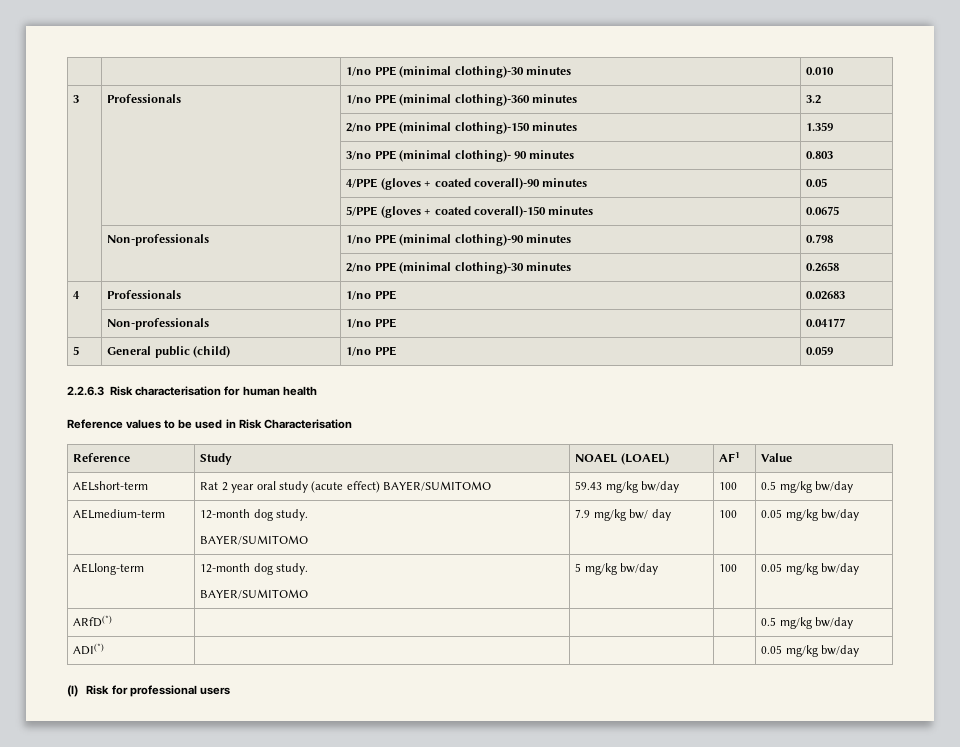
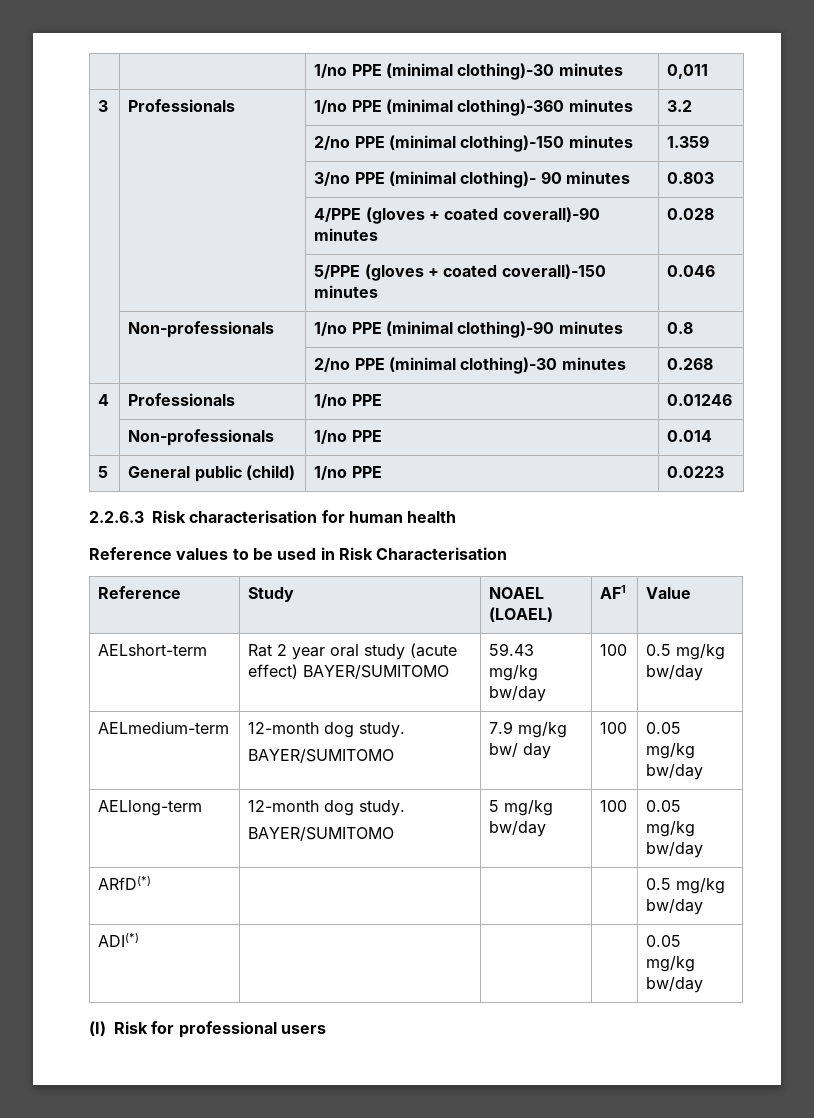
- | | 1/no PPE (minimal clothing)-30 minutes | 0.010
+ | | 1/no PPE (minimal clothing)-30 minutes | 0,011
- | | 4/PPE (gloves + coated coverall)-90 minutes | 0.05
+ | | 4/PPE (gloves + coated coverall)-90 minutes | 0.028
- | | 5/PPE (gloves + coated coverall)-150 minutes | 0.0675
+ | | 5/PPE (gloves + coated coverall)-150 minutes | 0.046
- | Non-professionals | 1/no PPE (minimal clothing)-90 minutes | 0.798
+ | Non-professionals | 1/no PPE (minimal clothing)-90 minutes | 0.8
- | | 2/no PPE (minimal clothing)-30 minutes | 0.2658
+ | | 2/no PPE (minimal clothing)-30 minutes | 0.268
- 4 | Professionals | 1/no PPE | 0.02683
+ 4 | Professionals | 1/no PPE | 0.01246
- | Non-professionals | 1/no PPE | 0.04177
+ | Non-professionals | 1/no PPE | 0.014
- 5 | General public (child) | 1/no PPE | 0.059
+ 5 | General public (child) | 1/no PPE | 0.0223

